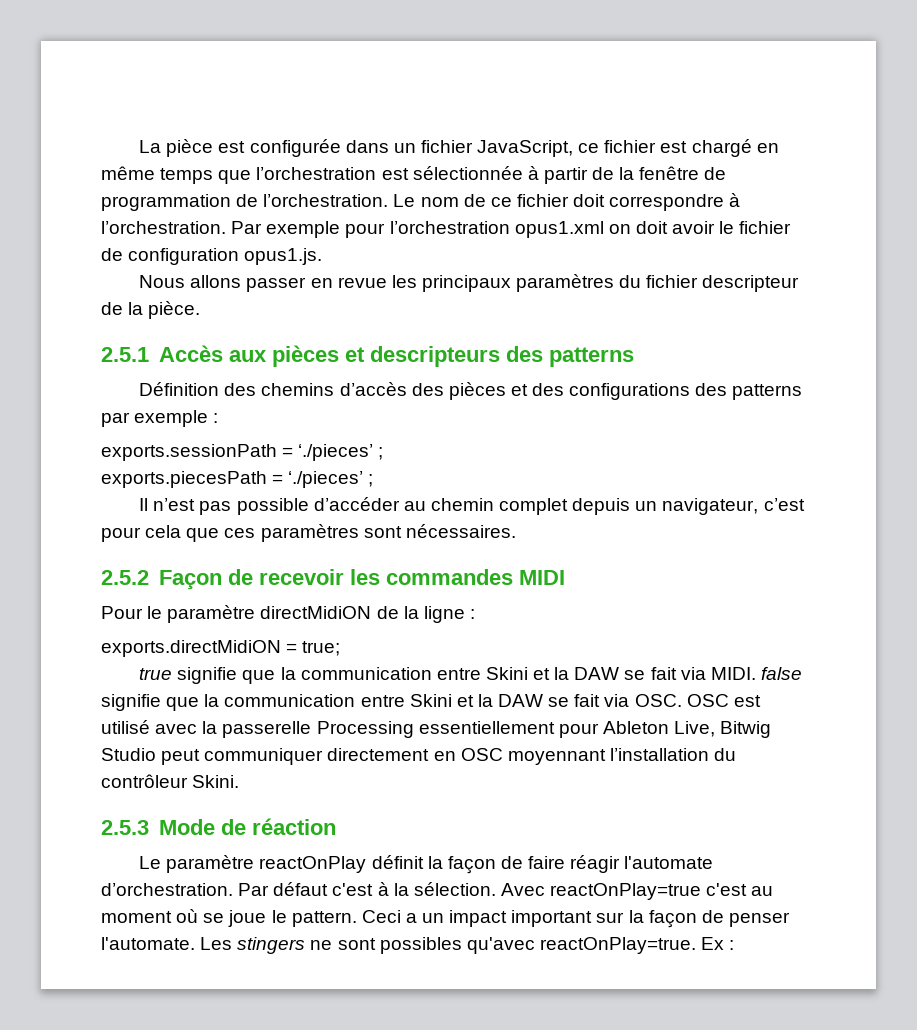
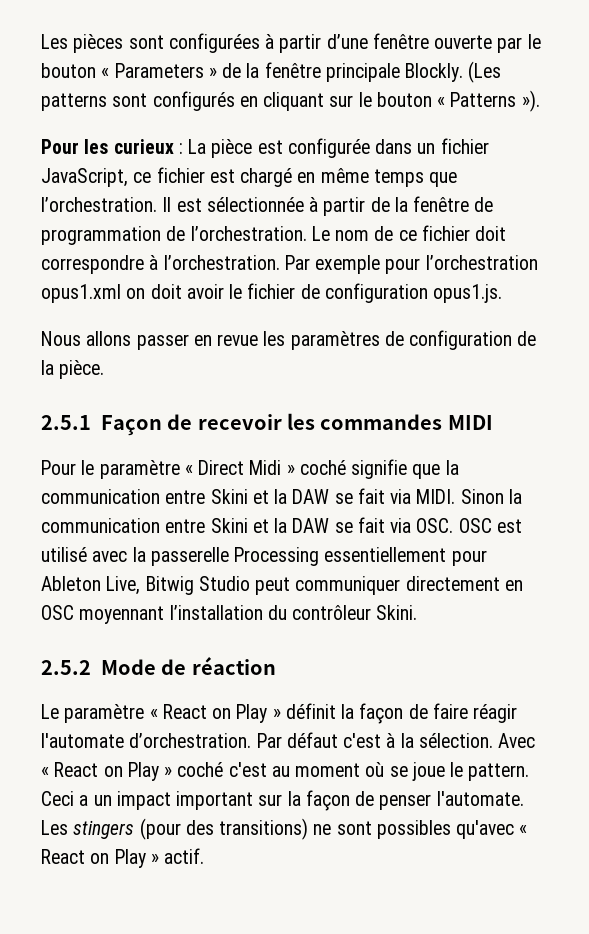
- La pièce est configurée dans un fichier JavaScript, ce fichier est chargé en même temps que l’orchestration est sélectionnée à partir de la fenêtre de programmation de l’orchestration.
+ Les pièces sont configurées à partir d’une fenêtre ouverte par le bouton « Parameters » de la fenêtre principale Blockly. (Les patterns sont configurés en cliquant sur le bouton « Patterns »).
+ Pour les curieux : La pièce est configurée dans un fichier JavaScript, ce fichier est chargé en même temps que l’orchestration. Il est sélectionnée à partir de la fenêtre de programmation de l’orchestration.
- Nous allons passer en revue les principaux paramètres du fichier descripteur de la pièce.
- 2.5.1 Accès aux pièces et descripteurs des patterns
- Définition des chemins d’accès des pièces et des configurations des patterns par exemple :
- exports.sessionPath = ‘./pieces’ ;
- exports.piecesPath = ‘./pieces’ ;
- Il n’est pas possible d’accéder au chemin complet depuis un navigateur, c’est pour cela que ces paramètres sont nécessaires.
- 2.5.2 Façon de recevoir les commandes MIDI
+ Nous allons passer en revue les paramètres de configuration de la pièce.
+ 2.5.1 Façon de recevoir les commandes MIDI
- Pour le paramètre directMidiON de la ligne :
- exports.directMidiON = true;
- true signifie que la communication entre Skini et la DAW se fait via MIDI. false signifie que la communication entre Skini et la DAW se fait via OSC. OSC est utilisé avec la passerelle Processing essentiellement pour Ableton Live, Bitwig Studio peut communiquer directement en OSC moyennant l’installation du contrôleur Skini.
+ Pour le paramètre « Direct Midi » coché signifie que la communication entre Skini et la DAW se fait via MIDI. Sinon la communication entre Skini et la DAW se fait via OSC. OSC est utilisé avec la passerelle Processing essentiellement pour Ableton Live, Bitwig Studio peut communiquer directement en OSC moyennant l’installation du contrôleur Skini.
- 2.5.3 Mode de réaction
+ 2.5.2 Mode de réaction
- Le paramètre reactOnPlay définit la façon de faire réagir l'automate d’orchestration.
+ Le paramètre « React on Play » définit la façon de faire réagir l'automate d’orchestration.
- Avec reactOnPlay=true c'est au moment où se joue le pattern.
+ Avec « React on Play » coché c'est au moment où se joue le pattern.
- Les stingers ne sont possibles qu'avec reactOnPlay=true. Ex :
+ Les stingers (pour des transitions) ne sont possibles qu'avec « React on Play » actif.

